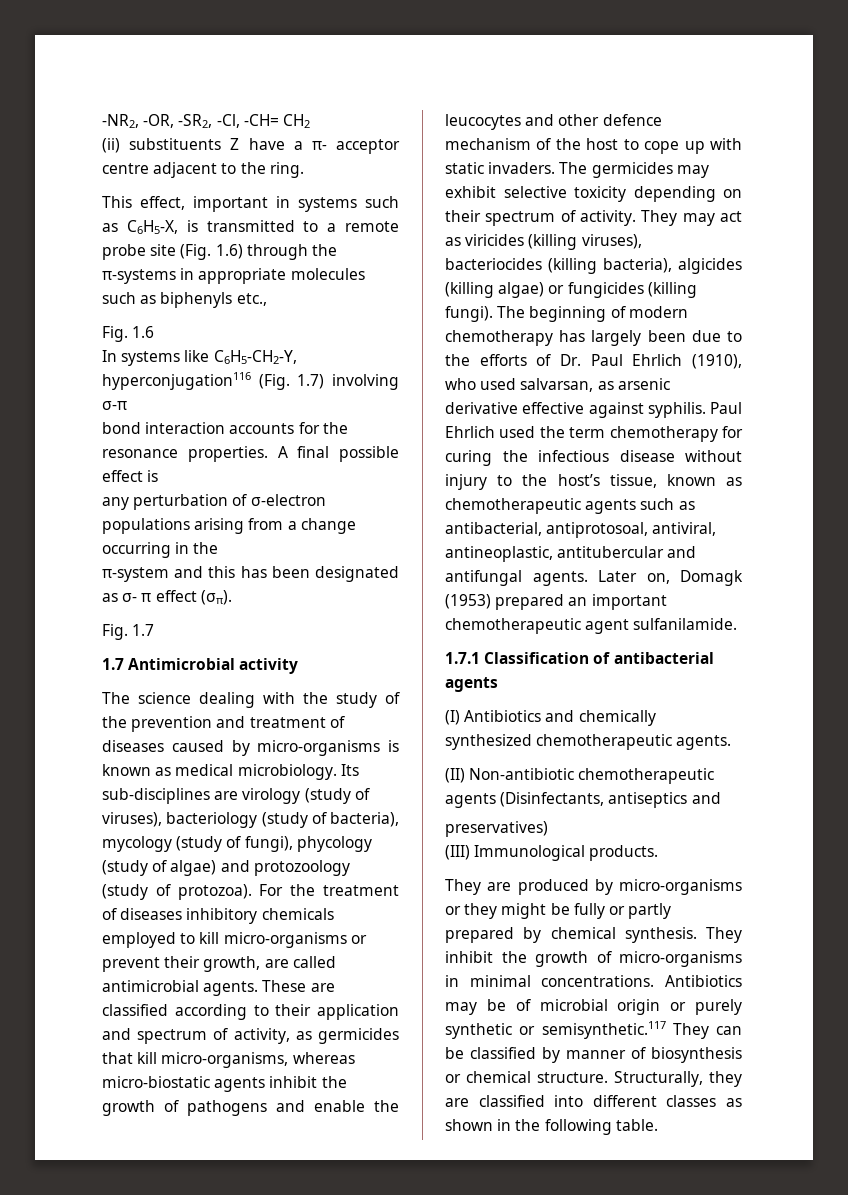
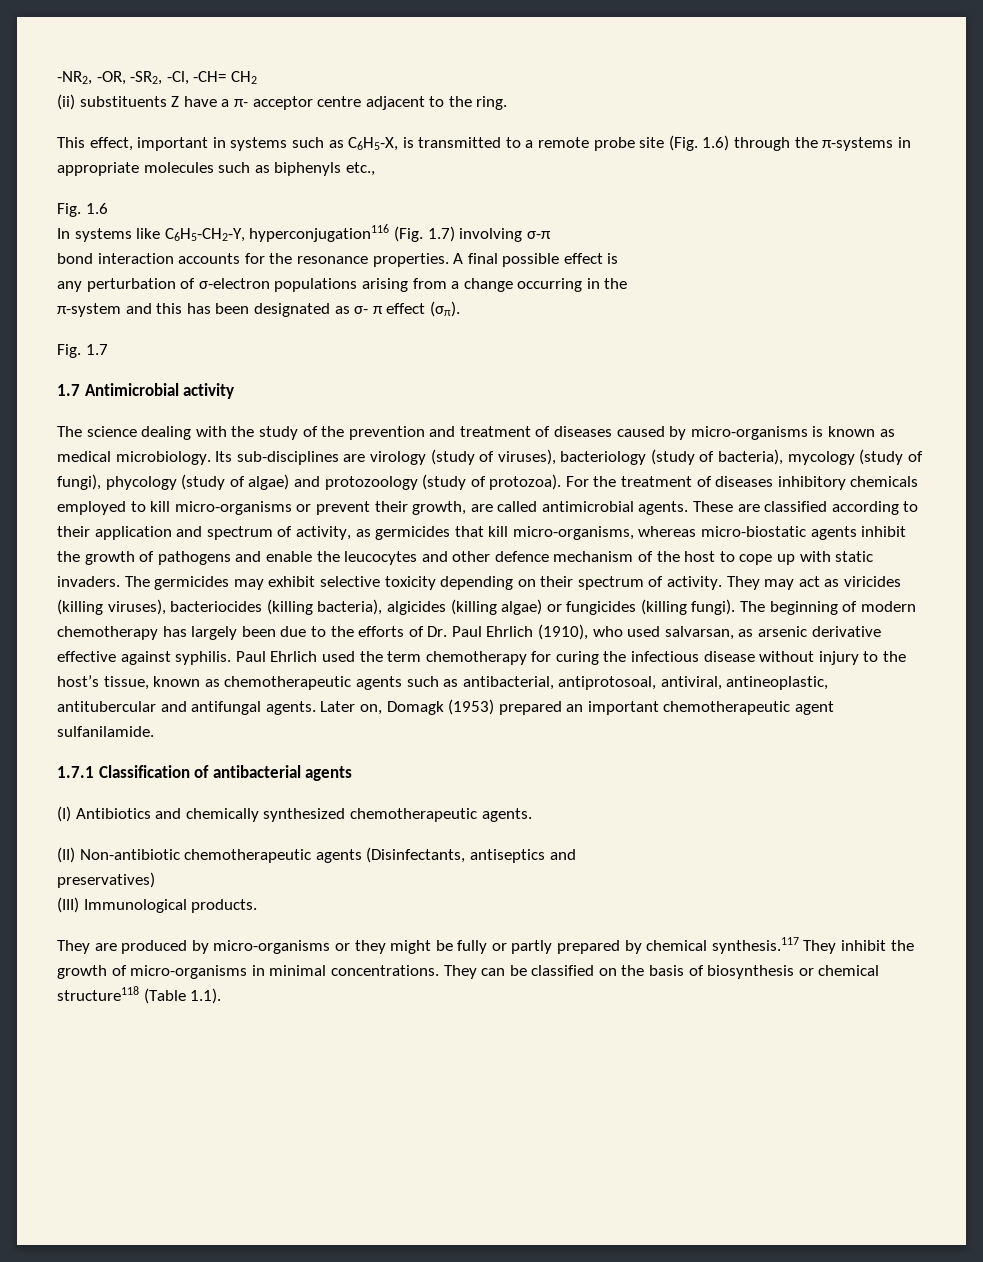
- They are produced by micro-organisms or they might be fully or partly prepared by chemical synthesis. They inhibit the growth of micro-organisms in minimal concentrations.
+ They are produced by micro-organisms or they might be fully or partly prepared by chemical synthesis.117 They inhibit the growth of micro-organisms in minimal concentrations.
- Antibiotics may be of microbial origin or purely synthetic or semisynthetic.117 They can be classified by manner of biosynthesis or chemical structure. Structurally, they are classified into different classes as shown in the following table.
+ They can be classified on the basis of biosynthesis or chemical structure118 (Table 1.1).

